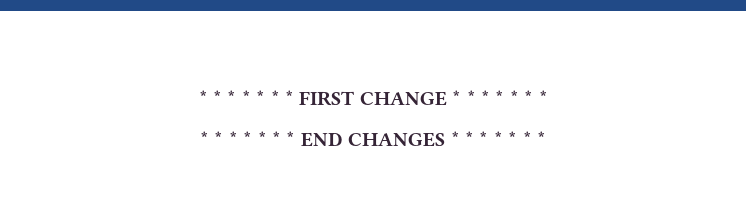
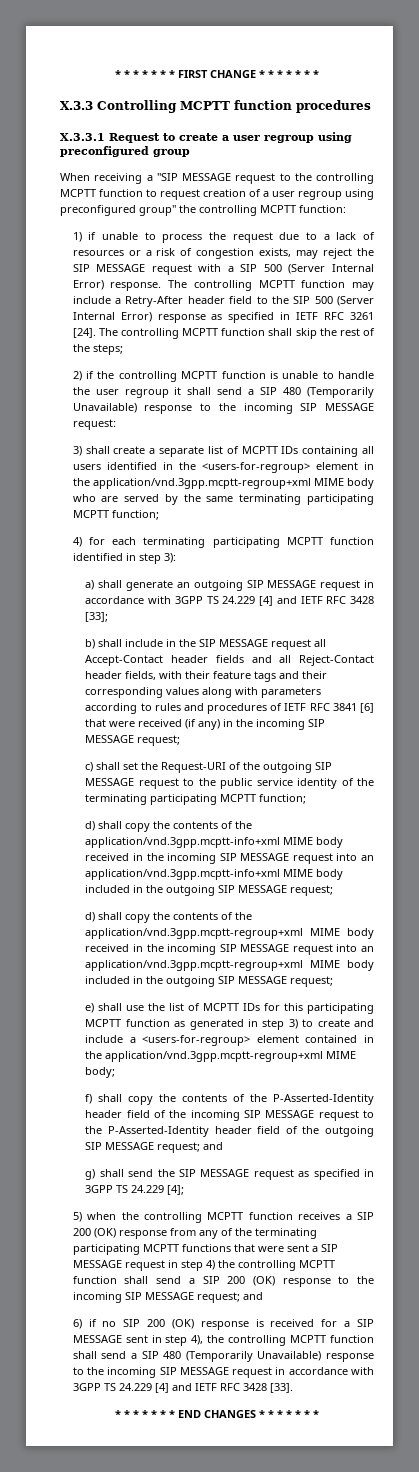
+ X.3.3 Controlling MCPTT function procedures
+ X.3.3.1 Request to create a user regroup using preconfigured group
+ When receiving a "SIP MESSAGE request to the controlling MCPTT function to request creation of a user regroup using preconfigured group" the controlling MCPTT function:
+ 1) if unable to process the request due to a lack of resources or a risk of congestion exists, may reject the SIP MESSAGE request with a SIP 500 (Server Internal Error) response. The controlling MCPTT function may include a Retry-After header field to the SIP 500 (Server Internal Error) response as specified in IETF RFC 3261 [24]. The controlling MCPTT function shall skip the rest of the steps;
+ 2) if the controlling MCPTT function is unable to handle the user regroup it shall send a SIP 480 (Temporarily Unavailable) response to the incoming SIP MESSAGE request:
+ 3) shall create a separate list of MCPTT IDs containing all users identified in the <users-for-regroup> element in the application/vnd.3gpp.mcptt-regroup+xml MIME body who are served by the same terminating participating MCPTT function;
+ 4) for each terminating participating MCPTT function identified in step 3):
+ a) shall generate an outgoing SIP MESSAGE request in accordance with 3GPP TS 24.229 [4] and IETF RFC 3428 [33];
+ b) shall include in the SIP MESSAGE request all Accept-Contact header fields and all Reject-Contact header fields, with their feature tags and their corresponding values along with parameters according to rules and procedures of IETF RFC 3841 [6] that were received (if any) in the incoming SIP MESSAGE request;
+ c) shall set the Request-URI of the outgoing SIP MESSAGE request to the public service identity of the terminating participating MCPTT function;
+ d) shall copy the contents of the application/vnd.3gpp.mcptt-info+xml MIME body received in the incoming SIP MESSAGE request into an application/vnd.3gpp.mcptt-info+xml MIME body included in the outgoing SIP MESSAGE request;
+ d) shall copy the contents of the application/vnd.3gpp.mcptt-regroup+xml MIME body received in the incoming SIP MESSAGE request into an application/vnd.3gpp.mcptt-regroup+xml MIME body included in the outgoing SIP MESSAGE request;
+ e) shall use the list of MCPTT IDs for this participating MCPTT function as generated in step 3) to create and include a <users-for-regroup> element contained in the application/vnd.3gpp.mcptt-regroup+xml MIME body;
+ f) shall copy the contents of the P-Asserted-Identity header field of the incoming SIP MESSAGE request to the P-Asserted-Identity header field of the outgoing SIP MESSAGE request; and
+ g) shall send the SIP MESSAGE request as specified in 3GPP TS 24.229 [4];
+ 5) when the controlling MCPTT function receives a SIP 200 (OK) response from any of the terminating participating MCPTT functions that were sent a SIP MESSAGE request in step 4) the controlling MCPTT function shall send a SIP 200 (OK) response to the incoming SIP MESSAGE request; and
+ 6) if no SIP 200 (OK) response is received for a SIP MESSAGE sent in step 4), the controlling MCPTT function shall send a SIP 480 (Temporarily Unavailable) response to the incoming SIP MESSAGE request in accordance with 3GPP TS 24.229 [4] and IETF RFC 3428 [33].

